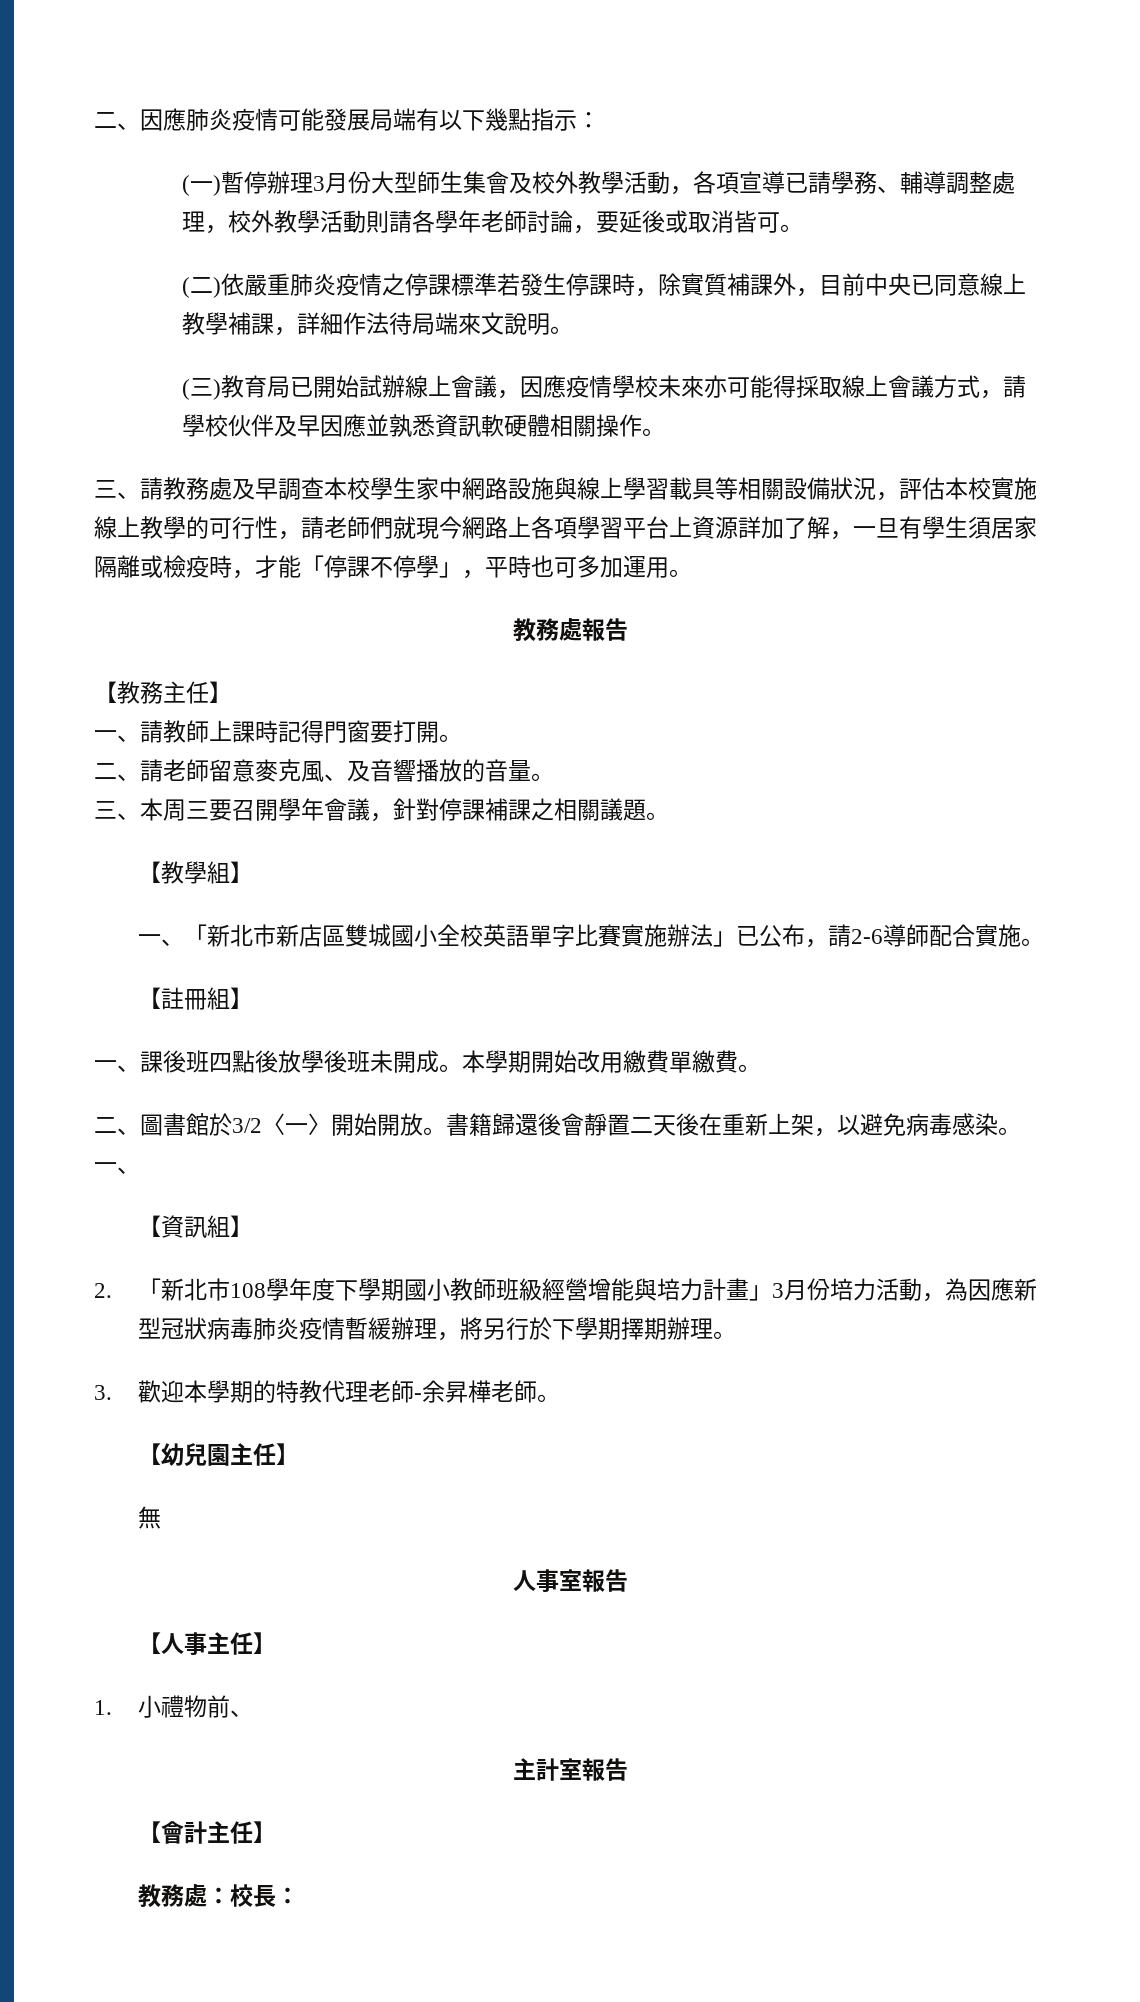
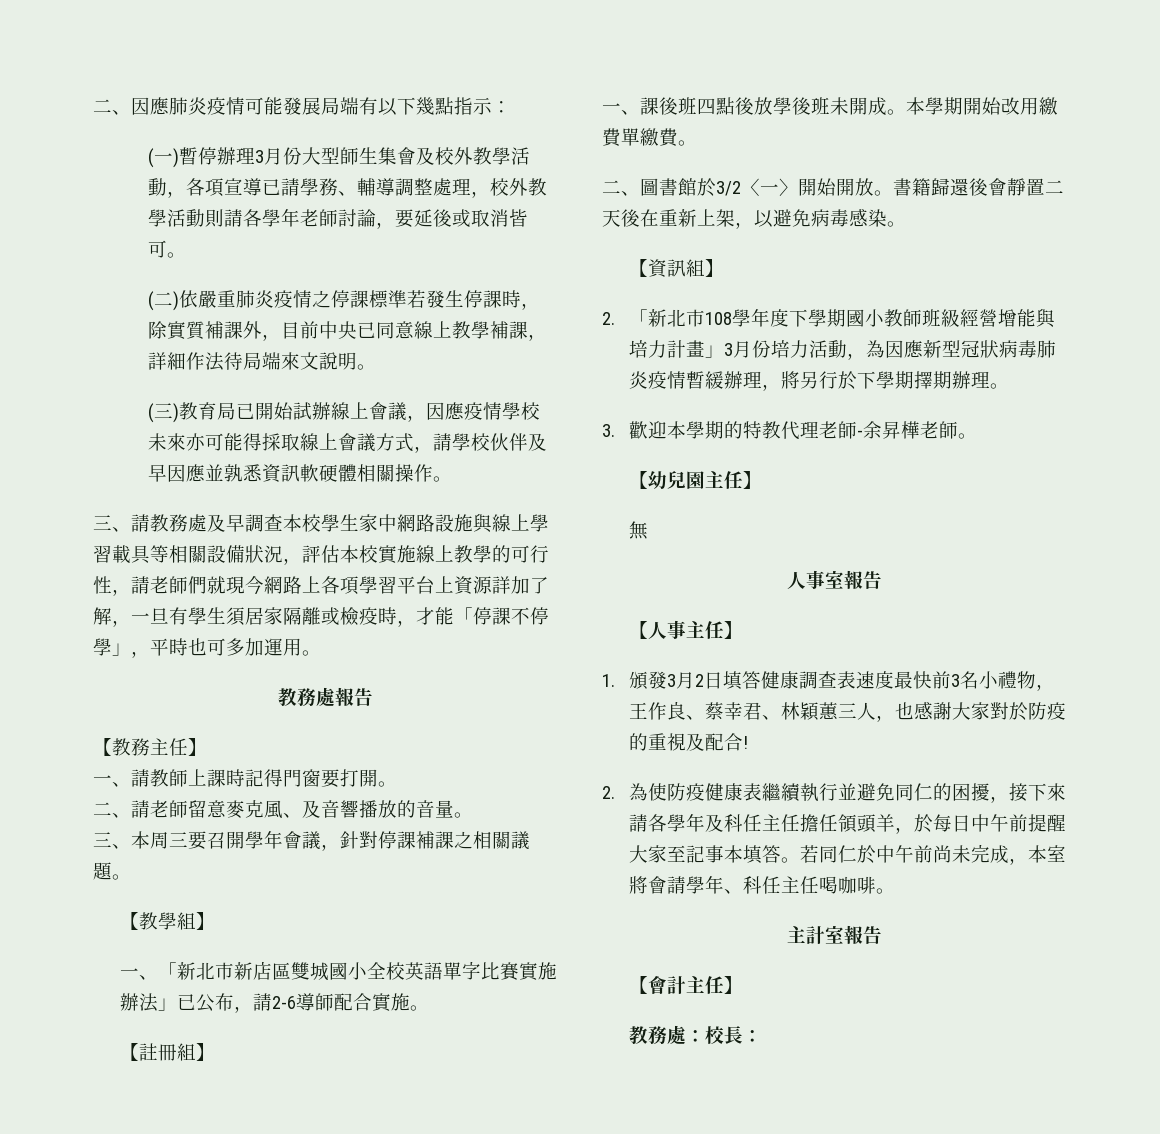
- 書籍歸還後會靜置二天後在重新上架，以避免病毒感染。一、
+ 書籍歸還後會靜置二天後在重新上架，以避免病毒感染。
- 1.小禮物前、
+ 1.頒發3月2日填答健康調查表速度最快前3名小禮物，王作良、蔡幸君、林穎蕙三人，也感謝大家對於防疫的重視及配合!
+ 2.為使防疫健康表繼續執行並避免同仁的困擾，接下來請各學年及科任主任擔任領頭羊，於每日中午前提醒大家至記事本填答。若同仁於中午前尚未完成，本室將會請學年、科任主任喝咖啡。

